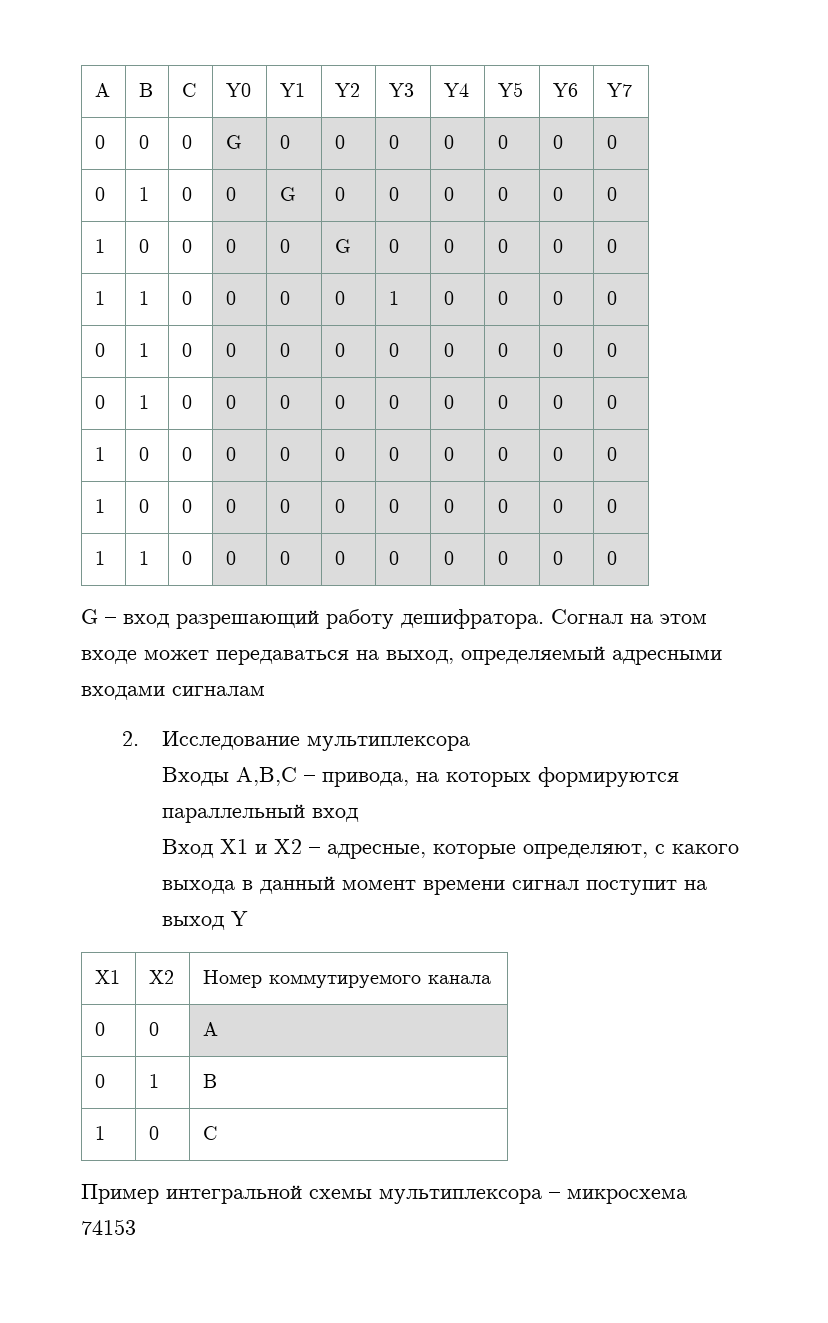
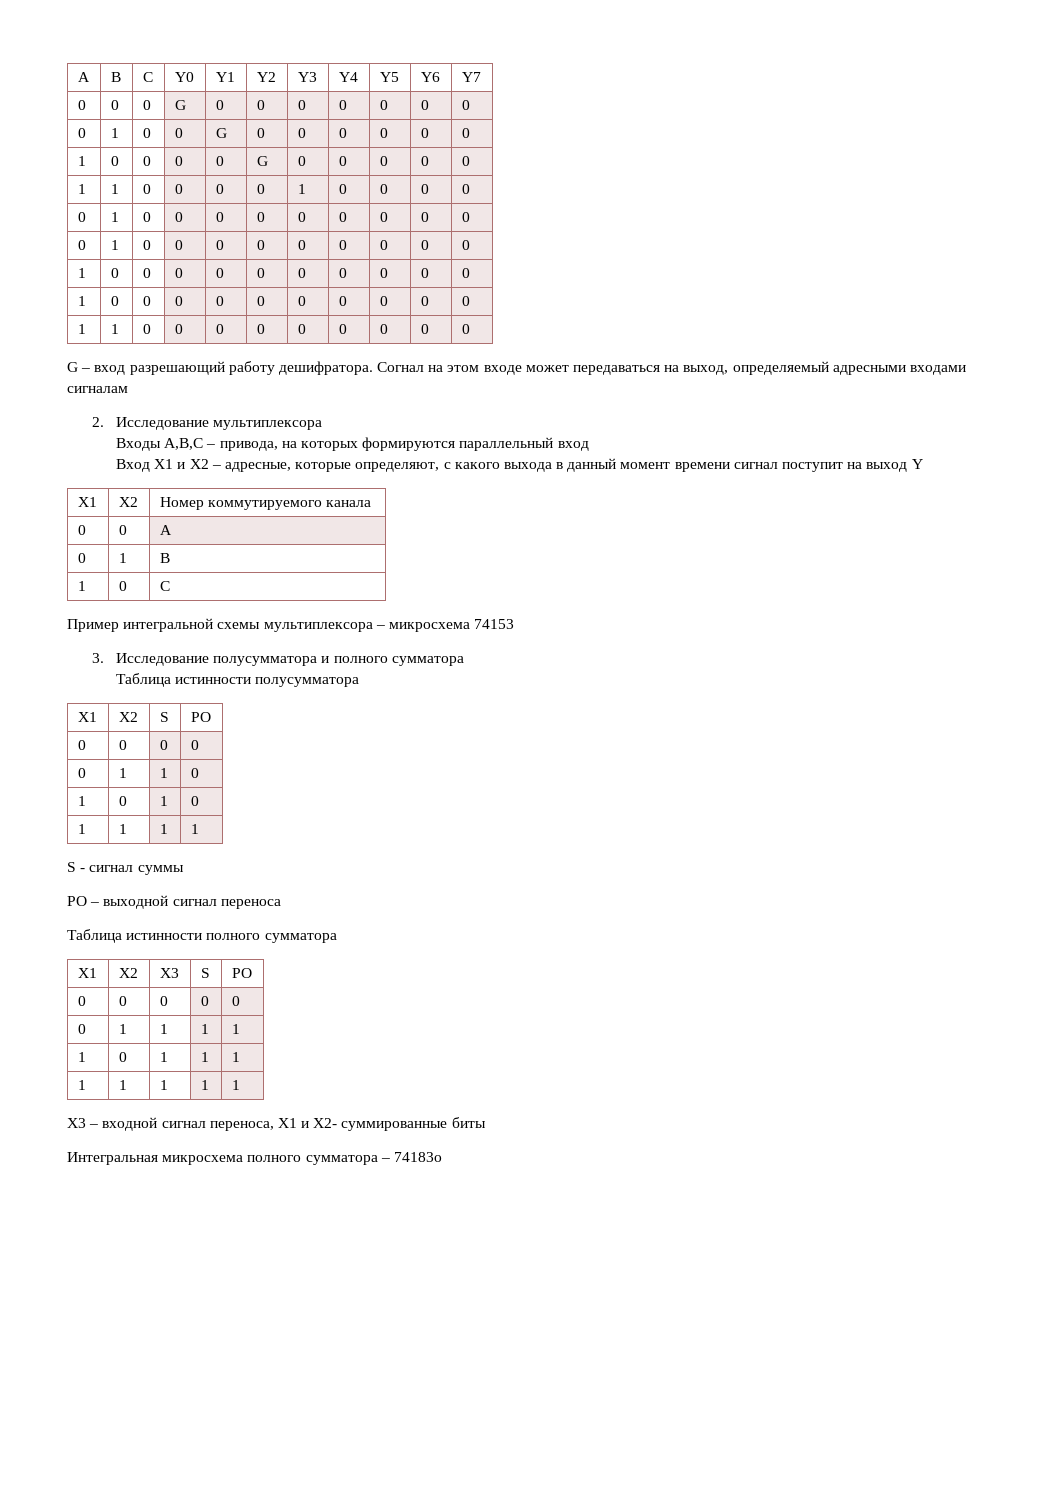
+ 3. Исследование полусумматора и полного сумматора
+ Таблица истинности полусумматора
+ Х1 | Х2 | S | PO
+ 0 | 0 | 0 | 0
+ 0 | 1 | 1 | 0
+ 1 | 0 | 1 | 0
+ 1 | 1 | 1 | 1
+ S - сигнал суммы
+ PO – выходной сигнал переноса
+ Таблица истинности полного сумматора
+ Х1 | Х2 | Х3 | S | PO
+ 0 | 0 | 0 | 0 | 0
+ 0 | 1 | 1 | 1 | 1
+ 1 | 0 | 1 | 1 | 1
+ 1 | 1 | 1 | 1 | 1
+ Х3 – входной сигнал переноса, Х1 и Х2- суммированные биты
+ Интегральная микросхема полного сумматора – 74183о

